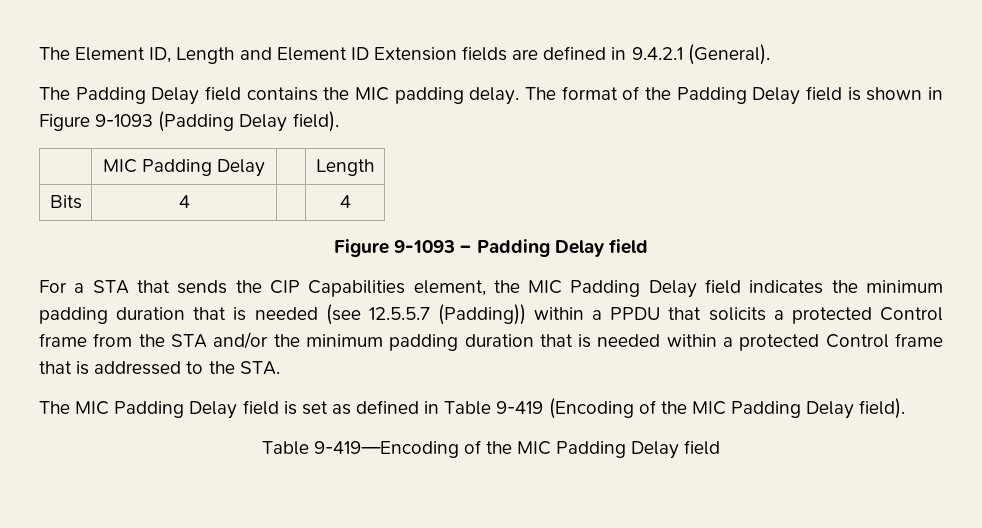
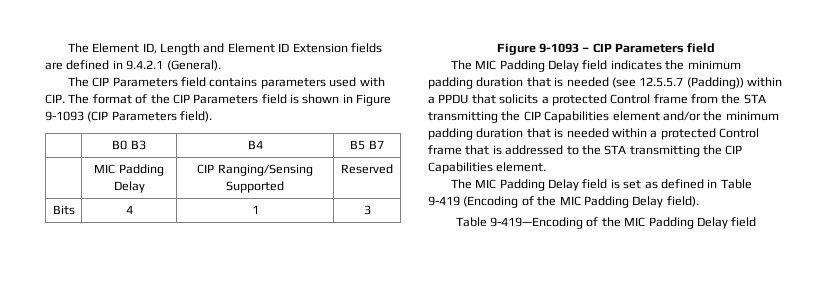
- The Padding Delay field contains the MIC padding delay. The format of the Padding Delay field is shown in Figure 9-1093 (Padding Delay field).
+ The CIP Parameters field contains parameters used with CIP. The format of the CIP Parameters field is shown in Figure 9-1093 (CIP Parameters field).
+ | B0 B3 | B4 | B5 B7
- | MIC Padding Delay | | Length
+ | MIC Padding Delay | CIP Ranging/Sensing Supported | Reserved
- Bits | 4 | | 4
+ Bits | 4 | 1 | 3
- Figure 9-1093 – Padding Delay field
+ Figure 9-1093 – CIP Parameters field
- For a STA that sends the CIP Capabilities element, the MIC Padding Delay field indicates the minimum padding duration that is needed (see 12.5.5.7 (Padding)) within a PPDU that solicits a protected Control frame from the STA and/or the minimum padding duration that is needed within a protected Control frame that is addressed to the STA.
+ The MIC Padding Delay field indicates the minimum padding duration that is needed (see 12.5.5.7 (Padding)) within a PPDU that solicits a protected Control frame from the STA transmitting the CIP Capabilities element and/or the minimum padding duration that is needed within a protected Control frame that is addressed to the STA transmitting the CIP Capabilities element.

